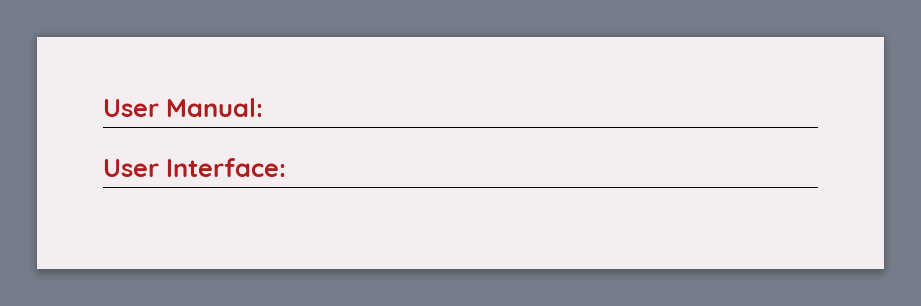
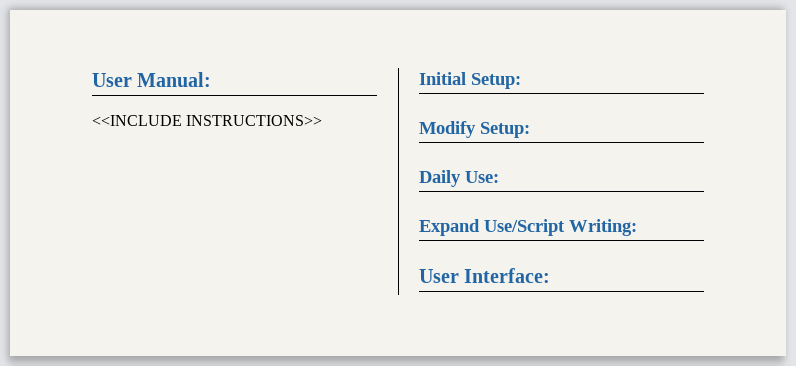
+ <<INCLUDE INSTRUCTIONS>>
+ Initial Setup:
+ Modify Setup:
+ Daily Use:
+ Expand Use/Script Writing:

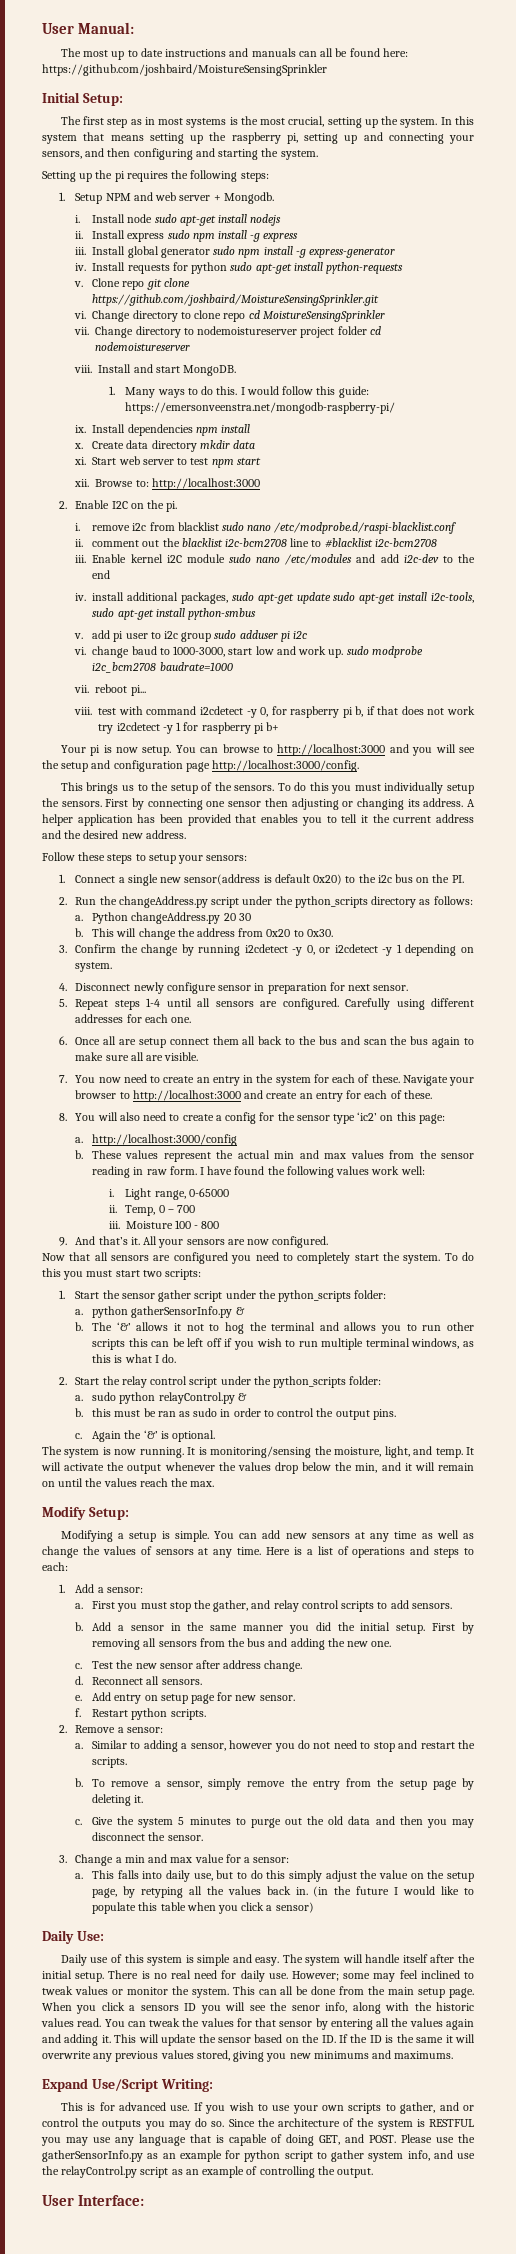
- <<INCLUDE INSTRUCTIONS>>
+ The most up to date instructions and manuals can all be found here: https://github.com/joshbaird/MoistureSensingSprinkler
  Initial Setup:
+ The first step as in most systems is the most crucial, setting up the system. In this system that means setting up the raspberry pi, setting up and connecting your sensors, and then configuring and starting the system.
+ Setting up the pi requires the following steps:
+ 1. Setup NPM and web server + Mongodb.
+ i. Install node sudo apt-get install nodejs
+ ii. Install express sudo npm install -g express
+ iii. Install global generator sudo npm install -g express-generator
+ iv. Install requests for python sudo apt-get install python-requests
+ v. Clone repo git clone https://github.com/joshbaird/MoistureSensingSprinkler.git
+ vi. Change directory to clone repo cd MoistureSensingSprinkler
+ vii. Change directory to nodemoistureserver project folder cd nodemoistureserver
+ viii. Install and start MongoDB.
+ 1. Many ways to do this. I would follow this guide: https://emersonveenstra.net/mongodb-raspberry-pi/
+ ix. Install dependencies npm install
+ x. Create data directory mkdir data
+ xi. Start web server to test npm start
+ xii. Browse to: http://localhost:3000
+ 2. Enable I2C on the pi.
+ i. remove i2c from blacklist sudo nano /etc/modprobe.d/raspi-blacklist.conf
+ ii. comment out the blacklist i2c-bcm2708 line to #blacklist i2c-bcm2708
+ iii. Enable kernel i2C module sudo nano /etc/modules and add i2c-dev to the end
+ iv. install additional packages, sudo apt-get update sudo apt-get install i2c-tools, sudo apt-get install python-smbus
+ v. add pi user to i2c group sudo adduser pi i2c
+ vi. change baud to 1000-3000, start low and work up. sudo modprobe i2c_bcm2708 baudrate=1000
+ vii. reboot pi...
+ viii. test with command i2cdetect -y 0, for raspberry pi b, if that does not work try i2cdetect -y 1 for raspberry pi b+
+ Your pi is now setup. You can browse to http://localhost:3000 and you will see the setup and configuration page http://localhost:3000/config.
+ This brings us to the setup of the sensors. To do this you must individually setup the sensors. First by connecting one sensor then adjusting or changing its address. A helper application has been provided that enables you to tell it the current address and the desired new address.
+ Follow these steps to setup your sensors:
+ 1. Connect a single new sensor(address is default 0x20) to the i2c bus on the PI.
+ 2. Run the changeAddress.py script under the python_scripts directory as follows:
+ a. Python changeAddress.py 20 30
+ b. This will change the address from 0x20 to 0x30.
+ 3. Confirm the change by running i2cdetect -y 0, or i2cdetect -y 1 depending on system.
+ 4. Disconnect newly configure sensor in preparation for next sensor.
+ 5. Repeat steps 1-4 until all sensors are configured. Carefully using different addresses for each one.
+ 6. Once all are setup connect them all back to the bus and scan the bus again to make sure all are visible.
+ 7. You now need to create an entry in the system for each of these. Navigate your browser to http://localhost:3000 and create an entry for each of these.
+ 8. You will also need to create a config for the sensor type ‘ic2’ on this page:
+ a. http://localhost:3000/config
+ b. These values represent the actual min and max values from the sensor reading in raw form. I have found the following values work well:
+ i. Light range, 0-65000
+ ii. Temp, 0 – 700
+ iii. Moisture 100 - 800
+ 9. And that’s it. All your sensors are now configured.
+ Now that all sensors are configured you need to completely start the system. To do this you must start two scripts:
+ 1. Start the sensor gather script under the python_scripts folder:
+ a. python gatherSensorInfo.py &
+ b. The ‘&’ allows it not to hog the terminal and allows you to run other scripts this can be left off if you wish to run multiple terminal windows, as this is what I do.
+ 2. Start the relay control script under the python_scripts folder:
+ a. sudo python relayControl.py &
+ b. this must be ran as sudo in order to control the output pins.
+ c. Again the ‘&’ is optional.
+ The system is now running. It is monitoring/sensing the moisture, light, and temp. It will activate the output whenever the values drop below the min, and it will remain on until the values reach the max.
  Modify Setup:
+ Modifying a setup is simple. You can add new sensors at any time as well as change the values of sensors at any time. Here is a list of operations and steps to each:
+ 1. Add a sensor:
+ a. First you must stop the gather, and relay control scripts to add sensors.
+ b. Add a sensor in the same manner you did the initial setup. First by removing all sensors from the bus and adding the new one.
+ c. Test the new sensor after address change.
+ d. Reconnect all sensors.
+ e. Add entry on setup page for new sensor.
+ f. Restart python scripts.
+ 2. Remove a sensor:
+ a. Similar to adding a sensor, however you do not need to stop and restart the scripts.
+ b. To remove a sensor, simply remove the entry from the setup page by deleting it.
+ c. Give the system 5 minutes to purge out the old data and then you may disconnect the sensor.
+ 3. Change a min and max value for a sensor:
+ a. This falls into daily use, but to do this simply adjust the value on the setup page, by retyping all the values back in. (in the future I would like to populate this table when you click a sensor)
  Daily Use:
+ Daily use of this system is simple and easy. The system will handle itself after the initial setup. There is no real need for daily use. However; some may feel inclined to tweak values or monitor the system. This can all be done from the main setup page. When you click a sensors ID you will see the senor info, along with the historic values read. You can tweak the values for that sensor by entering all the values again and adding it. This will update the sensor based on the ID. If the ID is the same it will overwrite any previous values stored, giving you new minimums and maximums.
  Expand Use/Script Writing:
+ This is for advanced use. If you wish to use your own scripts to gather, and or control the outputs you may do so. Since the architecture of the system is RESTFUL you may use any language that is capable of doing GET, and POST. Please use the gatherSensorInfo.py as an example for python script to gather system info, and use the relayControl.py script as an example of controlling the output.

